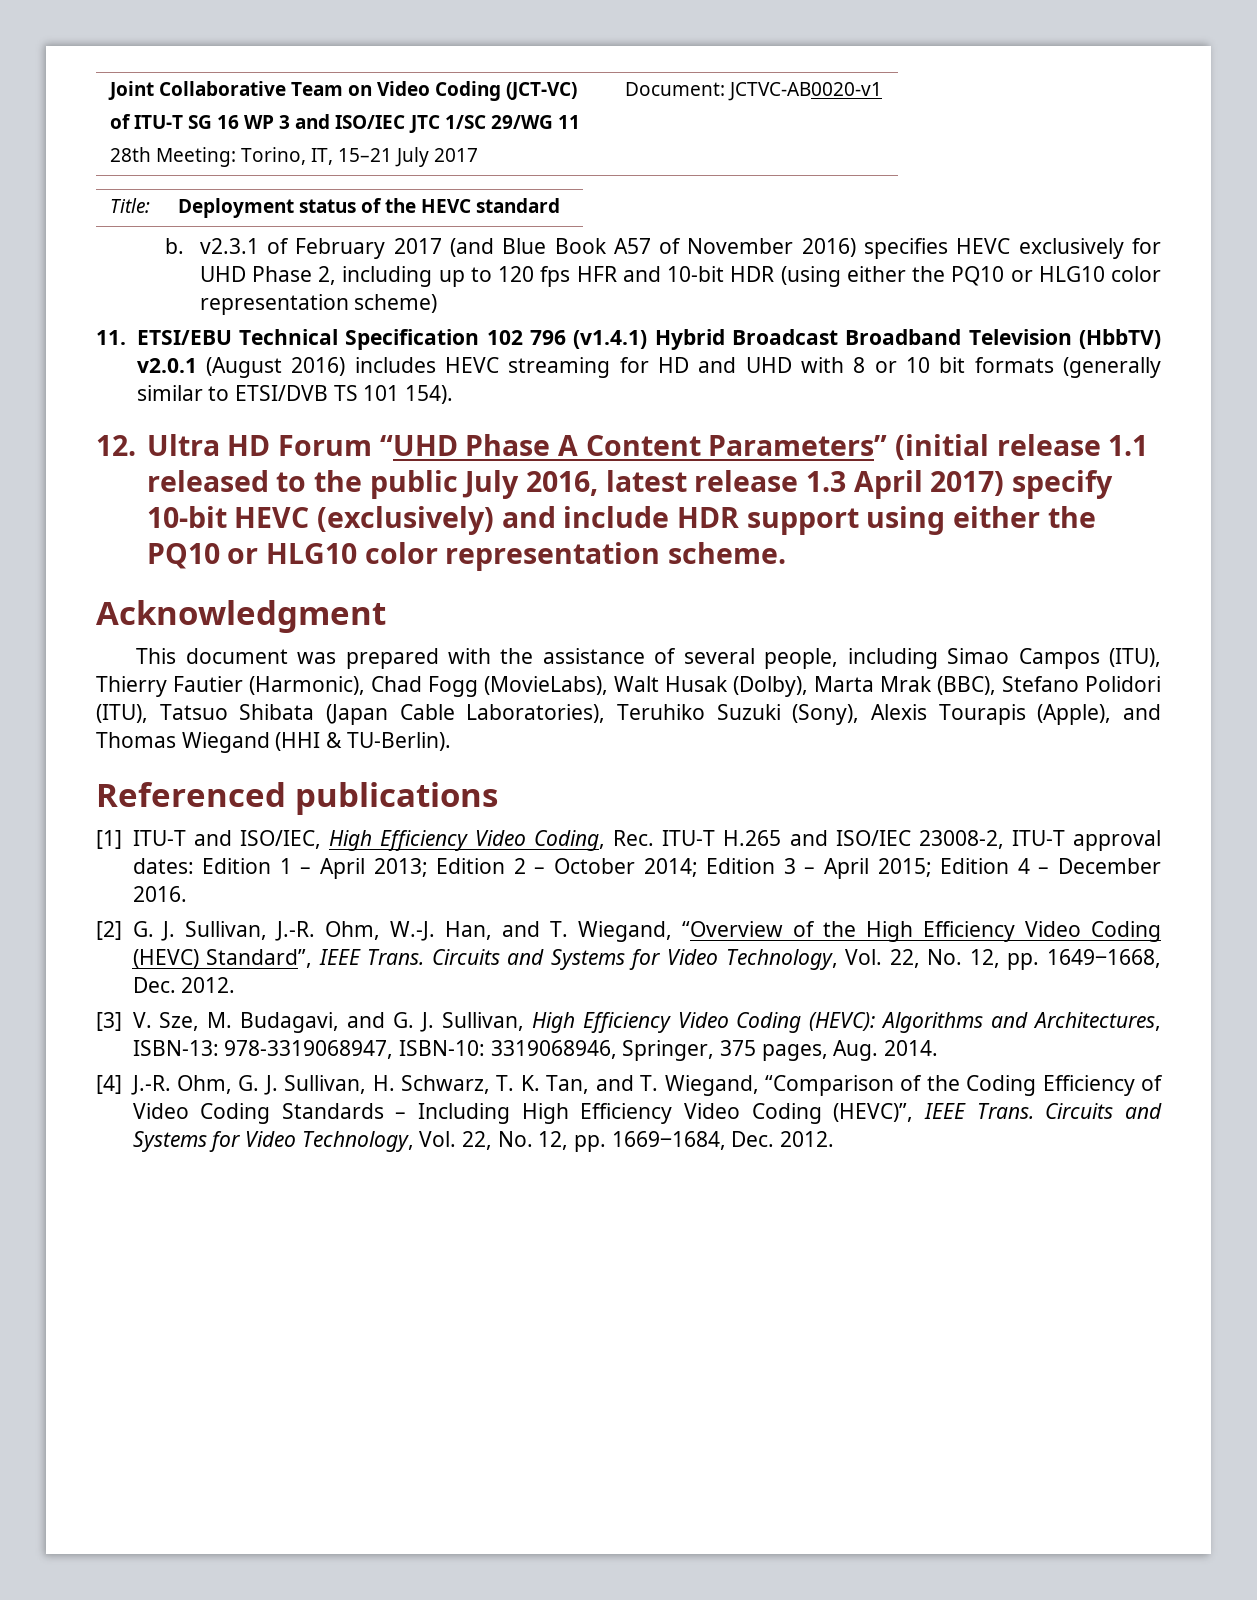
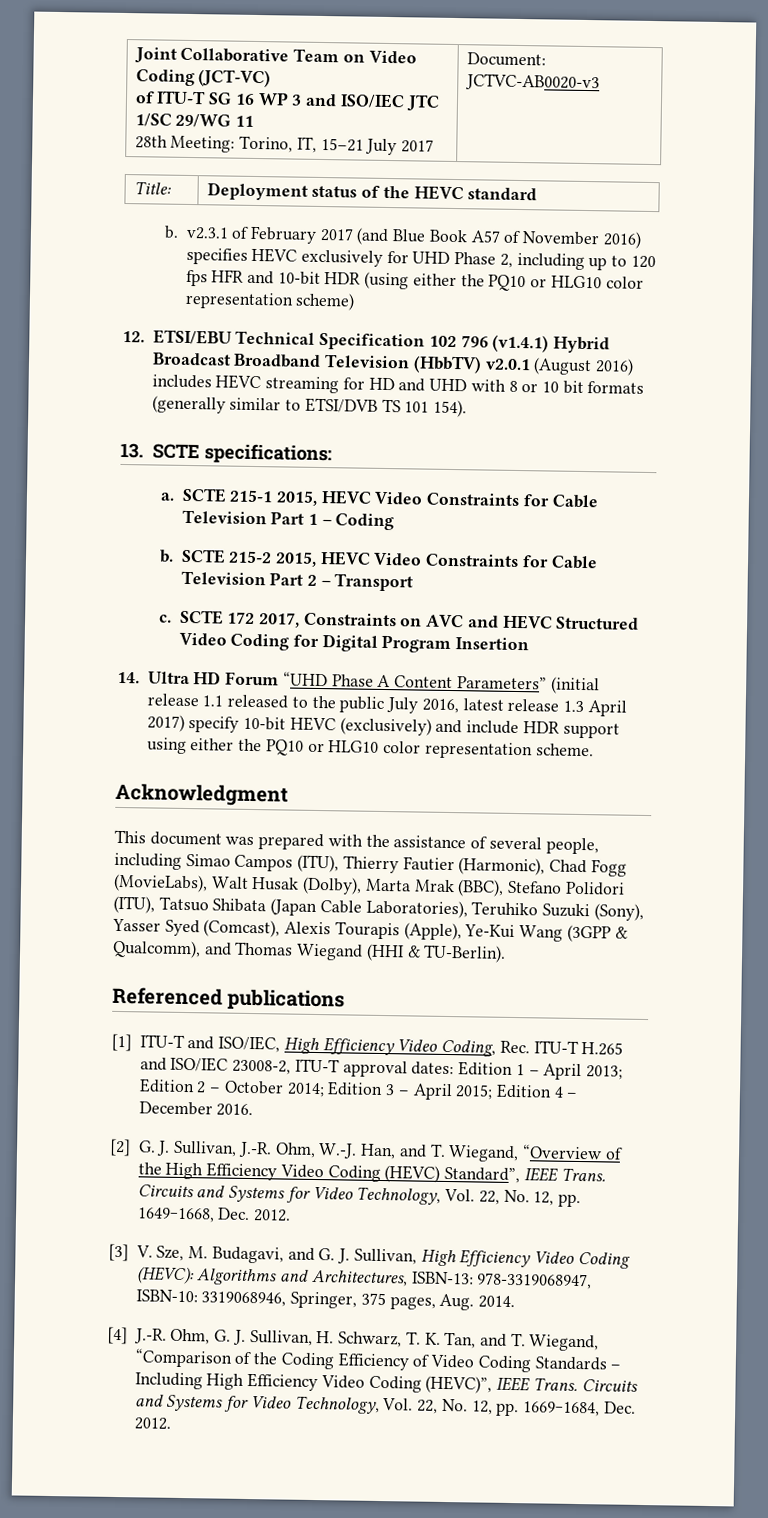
  Joint Collaborative Team on Video Coding (JCT-VC)
  of ITU-T SG 16 WP 3 and ISO/IEC JTC 1/SC 29/WG 11
- 28th Meeting: Torino, IT, 15–21 July 2017 | Document: JCTVC-AB0020-v1
+ 28th Meeting: Torino, IT, 15–21 July 2017 | Document: JCTVC-AB0020-v3
- 11. ETSI/EBU Technical Specification 102 796 (v1.4.1) Hybrid Broadcast Broadband Television (HbbTV) v2.0.1 (August 2016) includes HEVC streaming for HD and UHD with 8 or 10 bit formats (generally similar to ETSI/DVB TS 101 154).
+ 12. ETSI/EBU Technical Specification 102 796 (v1.4.1) Hybrid Broadcast Broadband Television (HbbTV) v2.0.1 (August 2016) includes HEVC streaming for HD and UHD with 8 or 10 bit formats (generally similar to ETSI/DVB TS 101 154).
- 12. Ultra HD Forum “UHD Phase A Content Parameters” (initial release 1.1 released to the public July 2016, latest release 1.3 April 2017) specify 10-bit HEVC (exclusively) and include HDR support using either the PQ10 or HLG10 color representation scheme.
+ 13. SCTE specifications:
+ a. SCTE 215-1 2015, HEVC Video Constraints for Cable Television Part 1 – Coding
+ b. SCTE 215-2 2015, HEVC Video Constraints for Cable Television Part 2 – Transport
+ c. SCTE 172 2017, Constraints on AVC and HEVC Structured Video Coding for Digital Program Insertion
+ 14. Ultra HD Forum “UHD Phase A Content Parameters” (initial release 1.1 released to the public July 2016, latest release 1.3 April 2017) specify 10-bit HEVC (exclusively) and include HDR support using either the PQ10 or HLG10 color representation scheme.
- This document was prepared with the assistance of several people, including Simao Campos (ITU), Thierry Fautier (Harmonic), Chad Fogg (MovieLabs), Walt Husak (Dolby), Marta Mrak (BBC), Stefano Polidori (ITU), Tatsuo Shibata (Japan Cable Laboratories), Teruhiko Suzuki (Sony), Alexis Tourapis (Apple), and Thomas Wiegand (HHI & TU-Berlin).
+ This document was prepared with the assistance of several people, including Simao Campos (ITU), Thierry Fautier (Harmonic), Chad Fogg (MovieLabs), Walt Husak (Dolby), Marta Mrak (BBC), Stefano Polidori (ITU), Tatsuo Shibata (Japan Cable Laboratories), Teruhiko Suzuki (Sony), Yasser Syed (Comcast), Alexis Tourapis (Apple), Ye-Kui Wang (3GPP & Qualcomm), and Thomas Wiegand (HHI & TU-Berlin).

